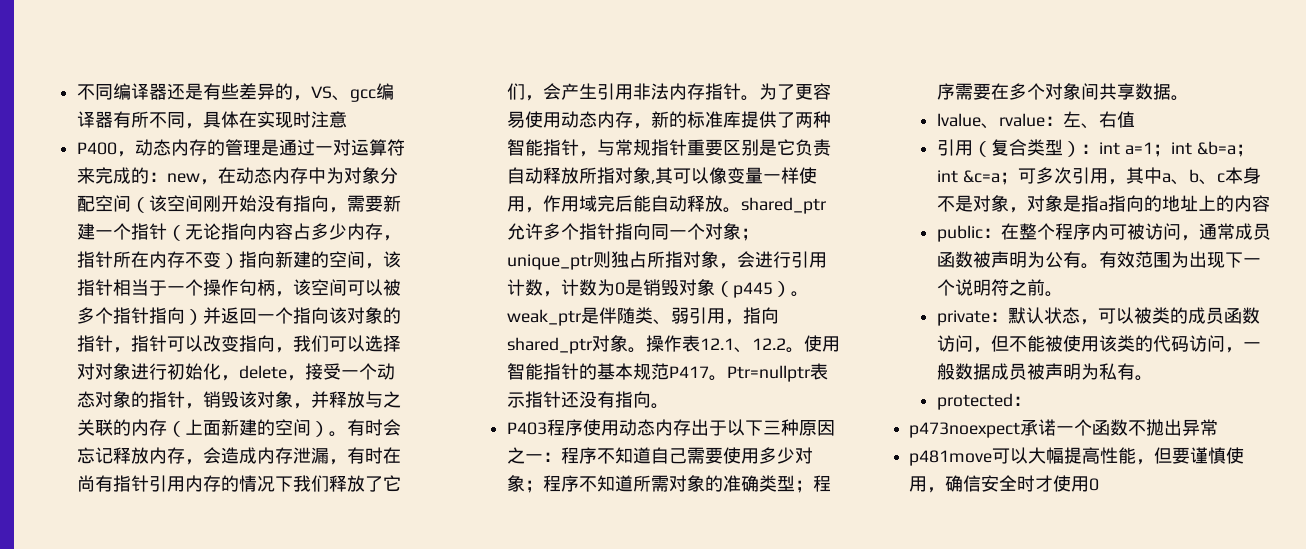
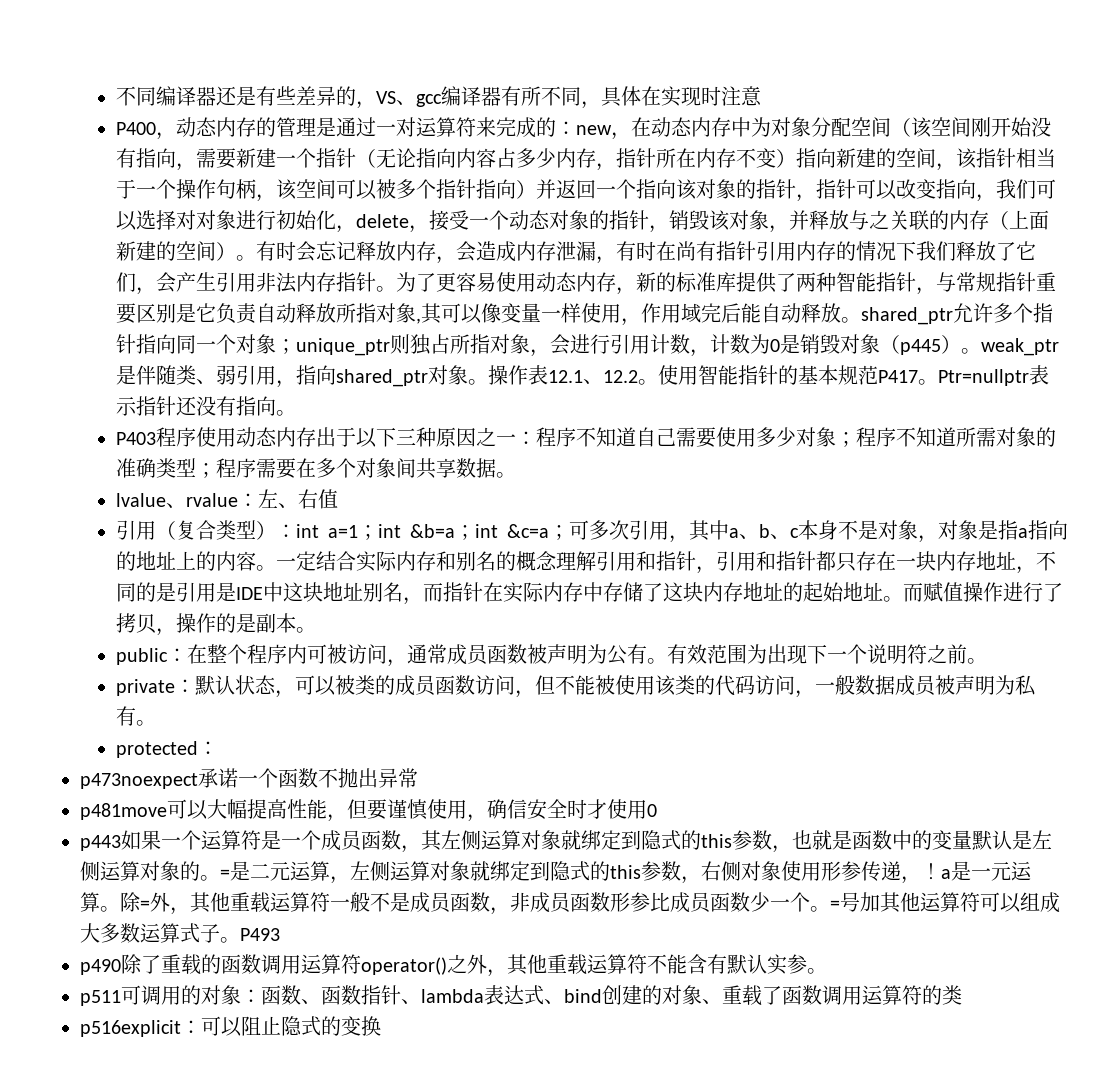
- 引用（复合类型）：int a=1；int &b=a；int &c=a；可多次引用，其中a、b、c本身不是对象，对象是指a指向的地址上的内容
+ 引用（复合类型）：int a=1；int &b=a；int &c=a；可多次引用，其中a、b、c本身不是对象，对象是指a指向的地址上的内容。一定结合实际内存和别名的概念理解引用和指针，引用和指针都只存在一块内存地址，不同的是引用是IDE中这块地址别名，而指针在实际内存中存储了这块内存地址的起始地址。而赋值操作进行了拷贝，操作的是副本。
+ p443如果一个运算符是一个成员函数，其左侧运算对象就绑定到隐式的this参数，也就是函数中的变量默认是左侧运算对象的。=是二元运算，左侧运算对象就绑定到隐式的this参数，右侧对象使用形参传递，！a是一元运算。除=外，其他重载运算符一般不是成员函数，非成员函数形参比成员函数少一个。=号加其他运算符可以组成大多数运算式子。P493
+ p490除了重载的函数调用运算符operator()之外，其他重载运算符不能含有默认实参。
+ p511可调用的对象：函数、函数指针、lambda表达式、bind创建的对象、重载了函数调用运算符的类
+ p516explicit：可以阻止隐式的变换

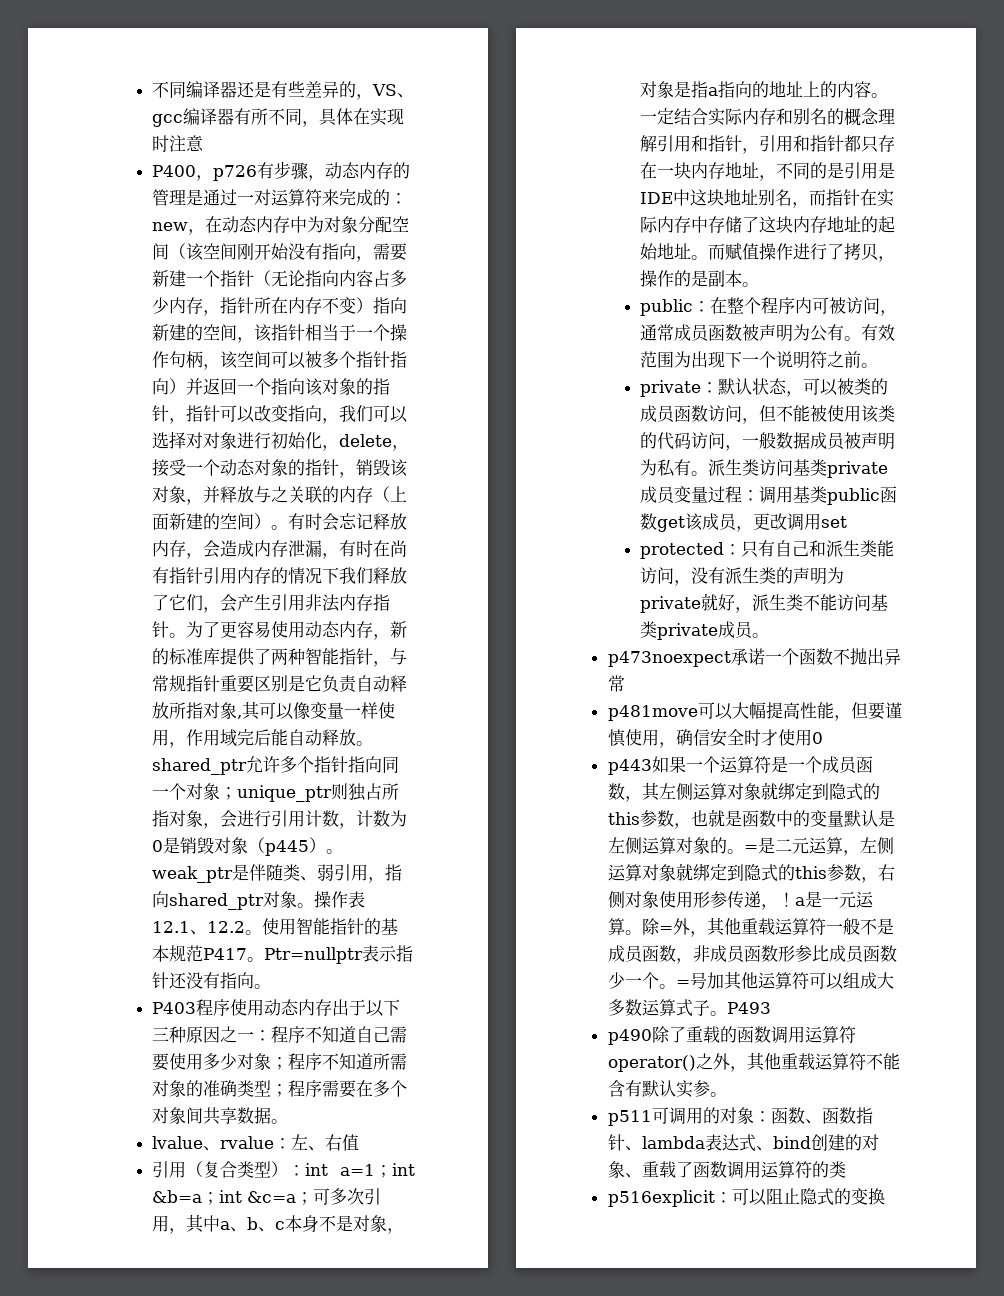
- P400，动态内存的管理是通过一对运算符来完成的：
+ P400，p726有步骤，动态内存的管理是通过一对运算符来完成的：
- private：默认状态，可以被类的成员函数访问，但不能被使用该类的代码访问，一般数据成员被声明为私有。
- protected：
+ private：默认状态，可以被类的成员函数访问，但不能被使用该类的代码访问，一般数据成员被声明为私有。派生类访问基类private成员变量过程：调用基类public函数get该成员，更改调用set
+ protected：只有自己和派生类能访问，没有派生类的声明为private就好，派生类不能访问基类private成员。

